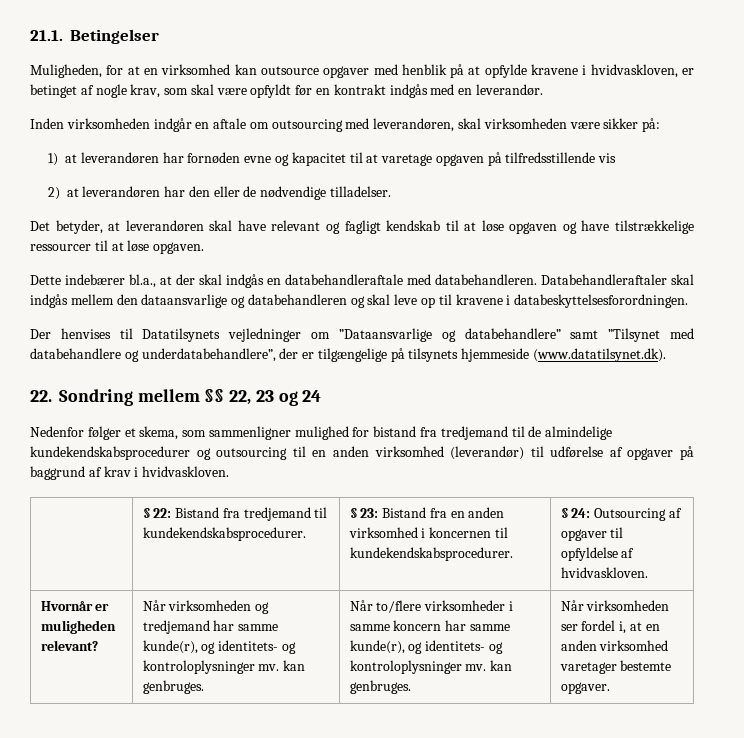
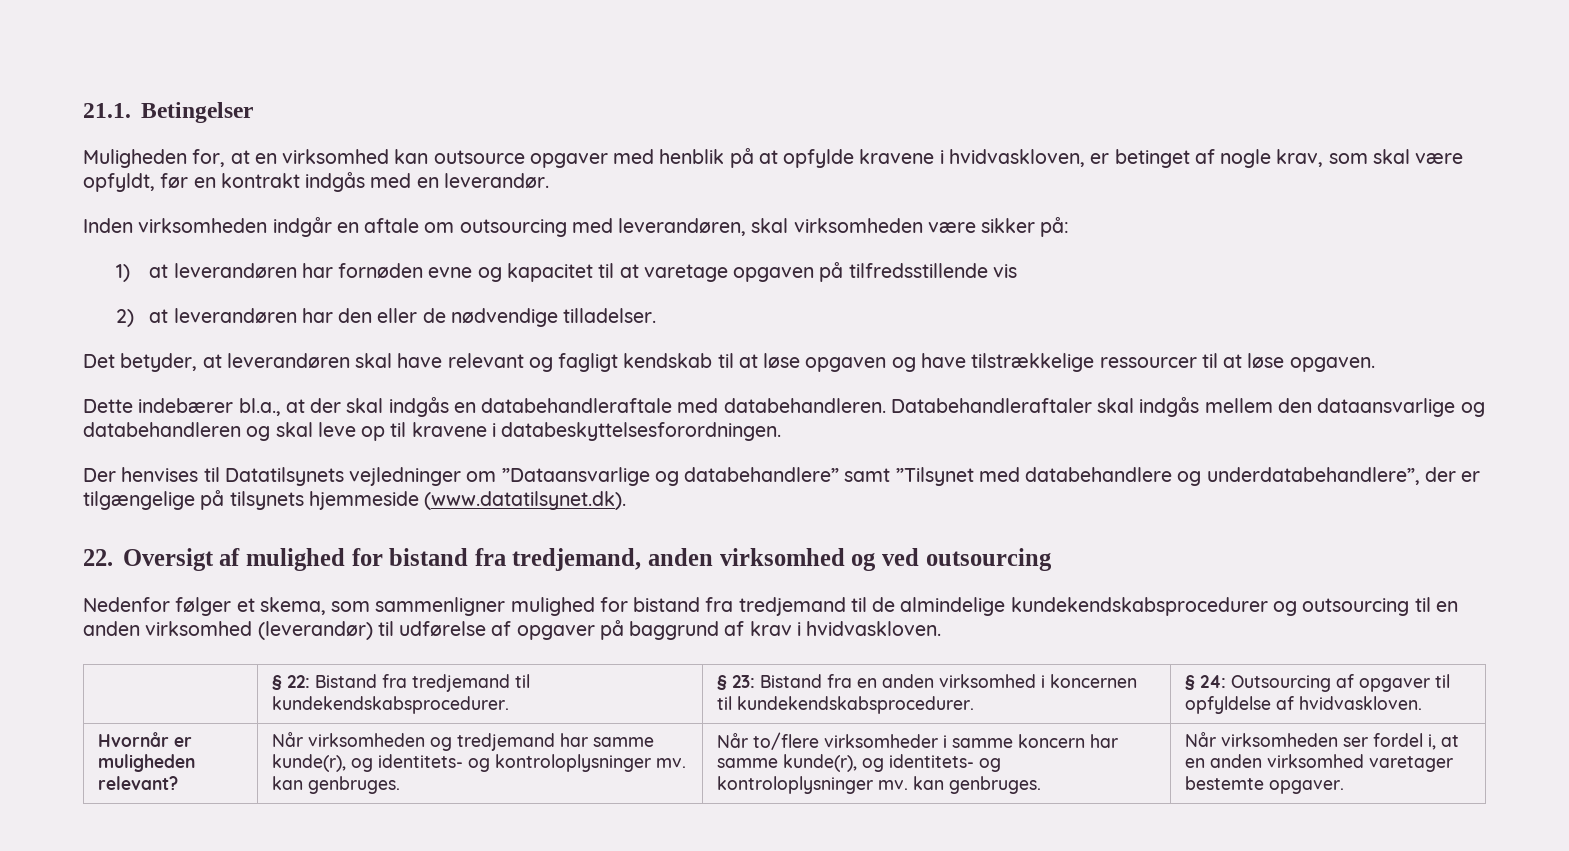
- Muligheden, for at en virksomhed kan outsource opgaver med henblik på at opfylde kravene i hvidvaskloven, er betinget af nogle krav, som skal være opfyldt før en kontrakt indgås med en leverandør.
+ Muligheden for, at en virksomhed kan outsource opgaver med henblik på at opfylde kravene i hvidvaskloven, er betinget af nogle krav, som skal være opfyldt, før en kontrakt indgås med en leverandør.
- 22. Sondring mellem §§ 22, 23 og 24
+ 22. Oversigt af mulighed for bistand fra tredjemand, anden virksomhed og ved outsourcing

